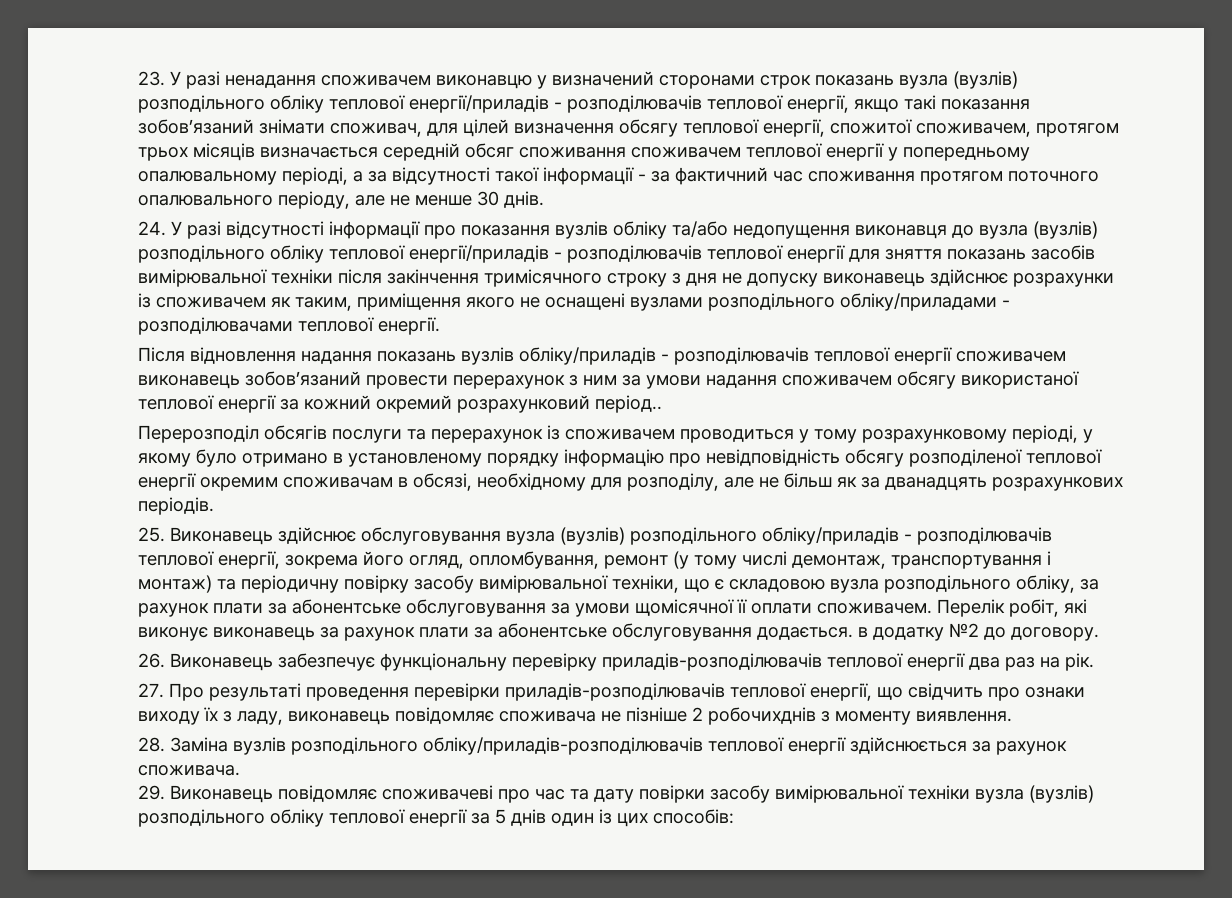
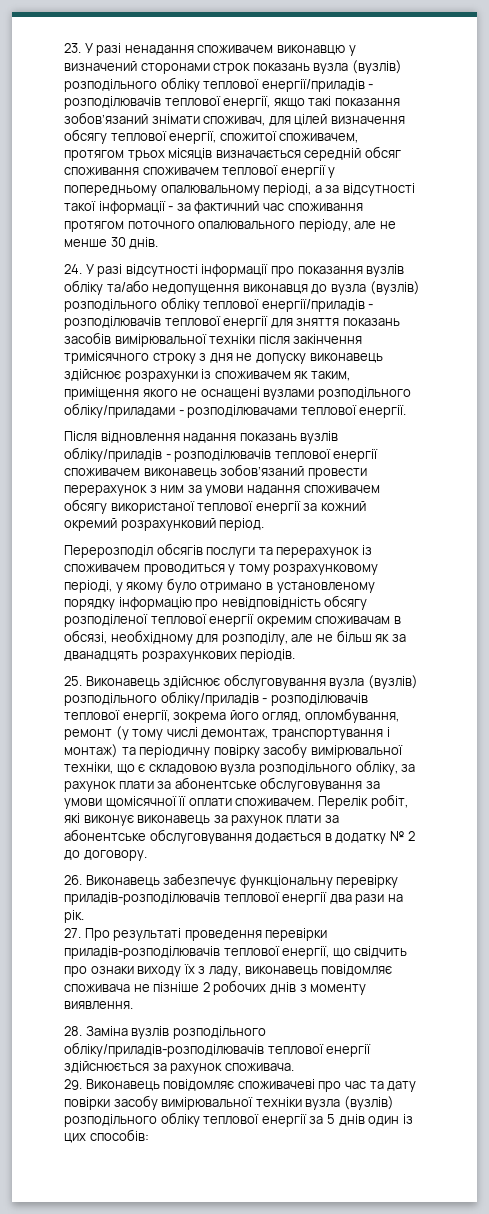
- Після відновлення надання показань вузлів обліку/приладів - розподілювачів теплової енергії споживачем виконавець зобов’язаний провести перерахунок з ним за умови надання споживачем обсягу використаної теплової енергії за кожний окремий розрахунковий період..
+ Після відновлення надання показань вузлів обліку/приладів - розподілювачів теплової енергії споживачем виконавець зобов’язаний провести перерахунок з ним за умови надання споживачем обсягу використаної теплової енергії за кожний окремий розрахунковий період.
- Перелік робіт, які виконує виконавець за рахунок плати за абонентське обслуговування додається. в додатку №2 до договору.
+ Перелік робіт, які виконує виконавець за рахунок плати за абонентське обслуговування додається в додатку № 2 до договору.
- 26. Виконавець забезпечує функціональну перевірку приладів-розподілювачів теплової енергії два раз на рік.
+ 26. Виконавець забезпечує функціональну перевірку приладів-розподілювачів теплової енергії два рази на рік.
- 27. Про результаті проведення перевірки приладів-розподілювачів теплової енергії, що свідчить про ознаки виходу їх з ладу, виконавець повідомляє споживача не пізніше 2 робочихднів з моменту виявлення.
+ 27. Про результаті проведення перевірки приладів-розподілювачів теплової енергії, що свідчить про ознаки виходу їх з ладу, виконавець повідомляє споживача не пізніше 2 робочих днів з моменту виявлення.

